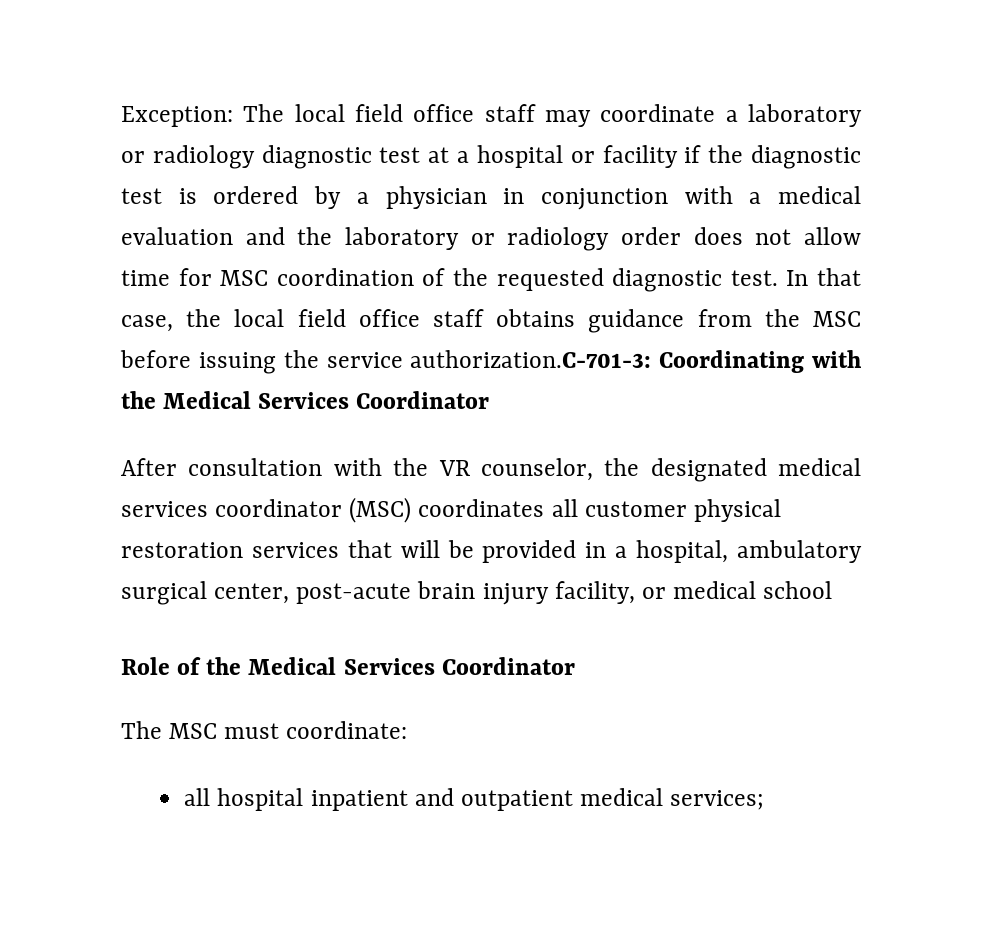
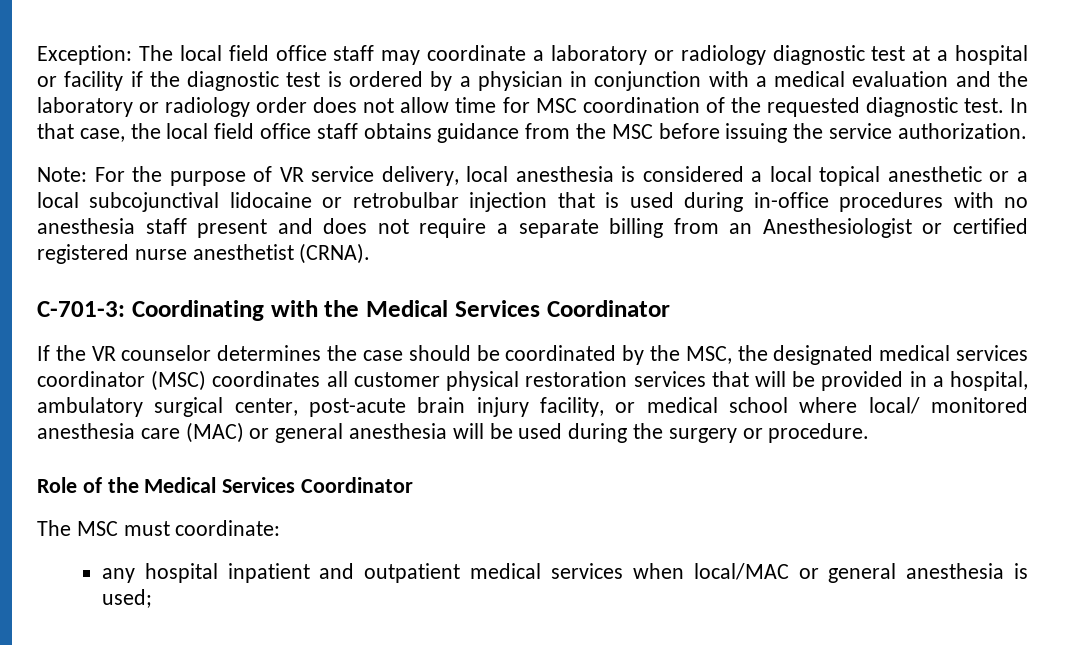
- In that case, the local field office staff obtains guidance from the MSC before issuing the service authorization.C-701-3: Coordinating with the Medical Services Coordinator
+ In that case, the local field office staff obtains guidance from the MSC before issuing the service authorization.
+ Note: For the purpose of VR service delivery, local anesthesia is considered a local topical anesthetic or a local subcojunctival lidocaine or retrobulbar injection that is used during in-office procedures with no anesthesia staff present and does not require a separate billing from an Anesthesiologist or certified registered nurse anesthetist (CRNA).
+ C-701-3: Coordinating with the Medical Services Coordinator
- After consultation with the VR counselor, the designated medical services coordinator (MSC) coordinates all customer physical restoration services that will be provided in a hospital, ambulatory surgical center, post-acute brain injury facility, or medical school
+ If the VR counselor determines the case should be coordinated by the MSC, the designated medical services coordinator (MSC) coordinates all customer physical restoration services that will be provided in a hospital, ambulatory surgical center, post-acute brain injury facility, or medical school where local/ monitored anesthesia care (MAC) or general anesthesia will be used during the surgery or procedure.
- all hospital inpatient and outpatient medical services;
+ any hospital inpatient and outpatient medical services when local/MAC or general anesthesia is used;

